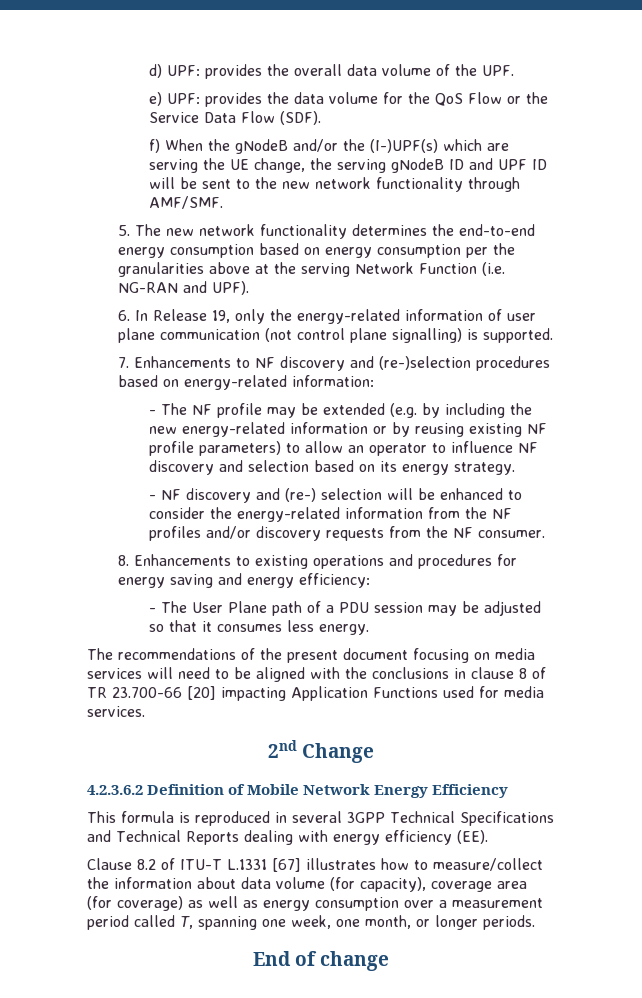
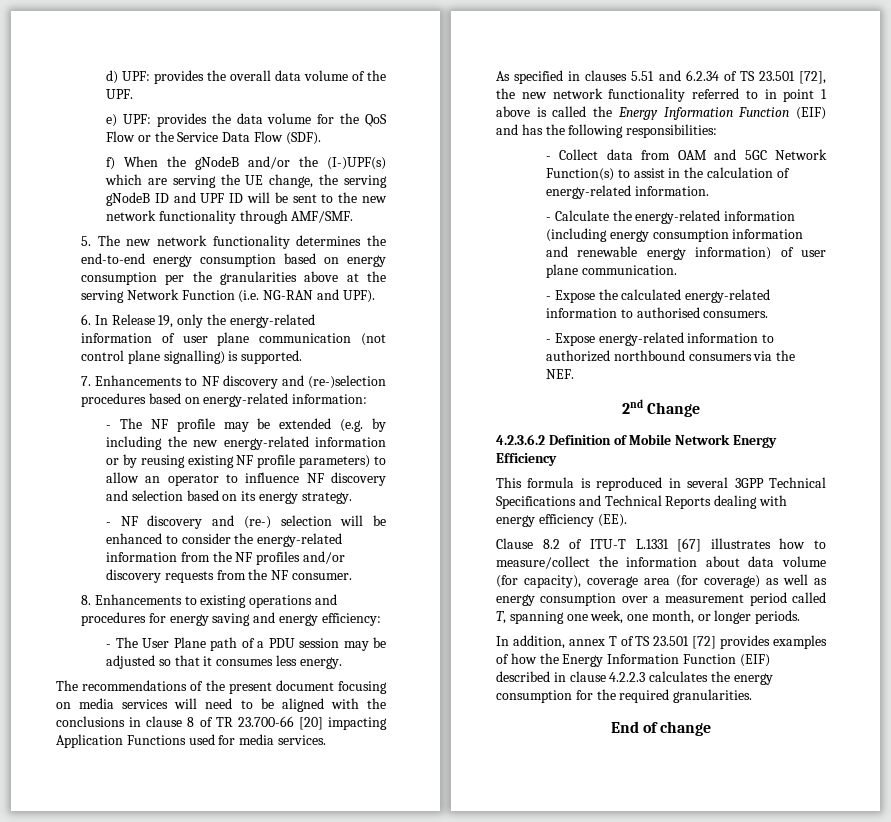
+ As specified in clauses 5.51 and 6.2.34 of TS 23.501 [72], the new network functionality referred to in point 1 above is called the Energy Information Function (EIF) and has the following responsibilities:
+ - Collect data from OAM and 5GC Network Function(s) to assist in the calculation of energy-related information.
+ - Calculate the energy-related information (including energy consumption information and renewable energy information) of user plane communication.
+ - Expose the calculated energy-related information to authorised consumers.
+ - Expose energy-related information to authorized northbound consumers via the NEF.
+ In addition, annex T of TS 23.501 [72] provides examples of how the Energy Information Function (EIF) described in clause 4.2.2.3 calculates the energy consumption for the required granularities.

